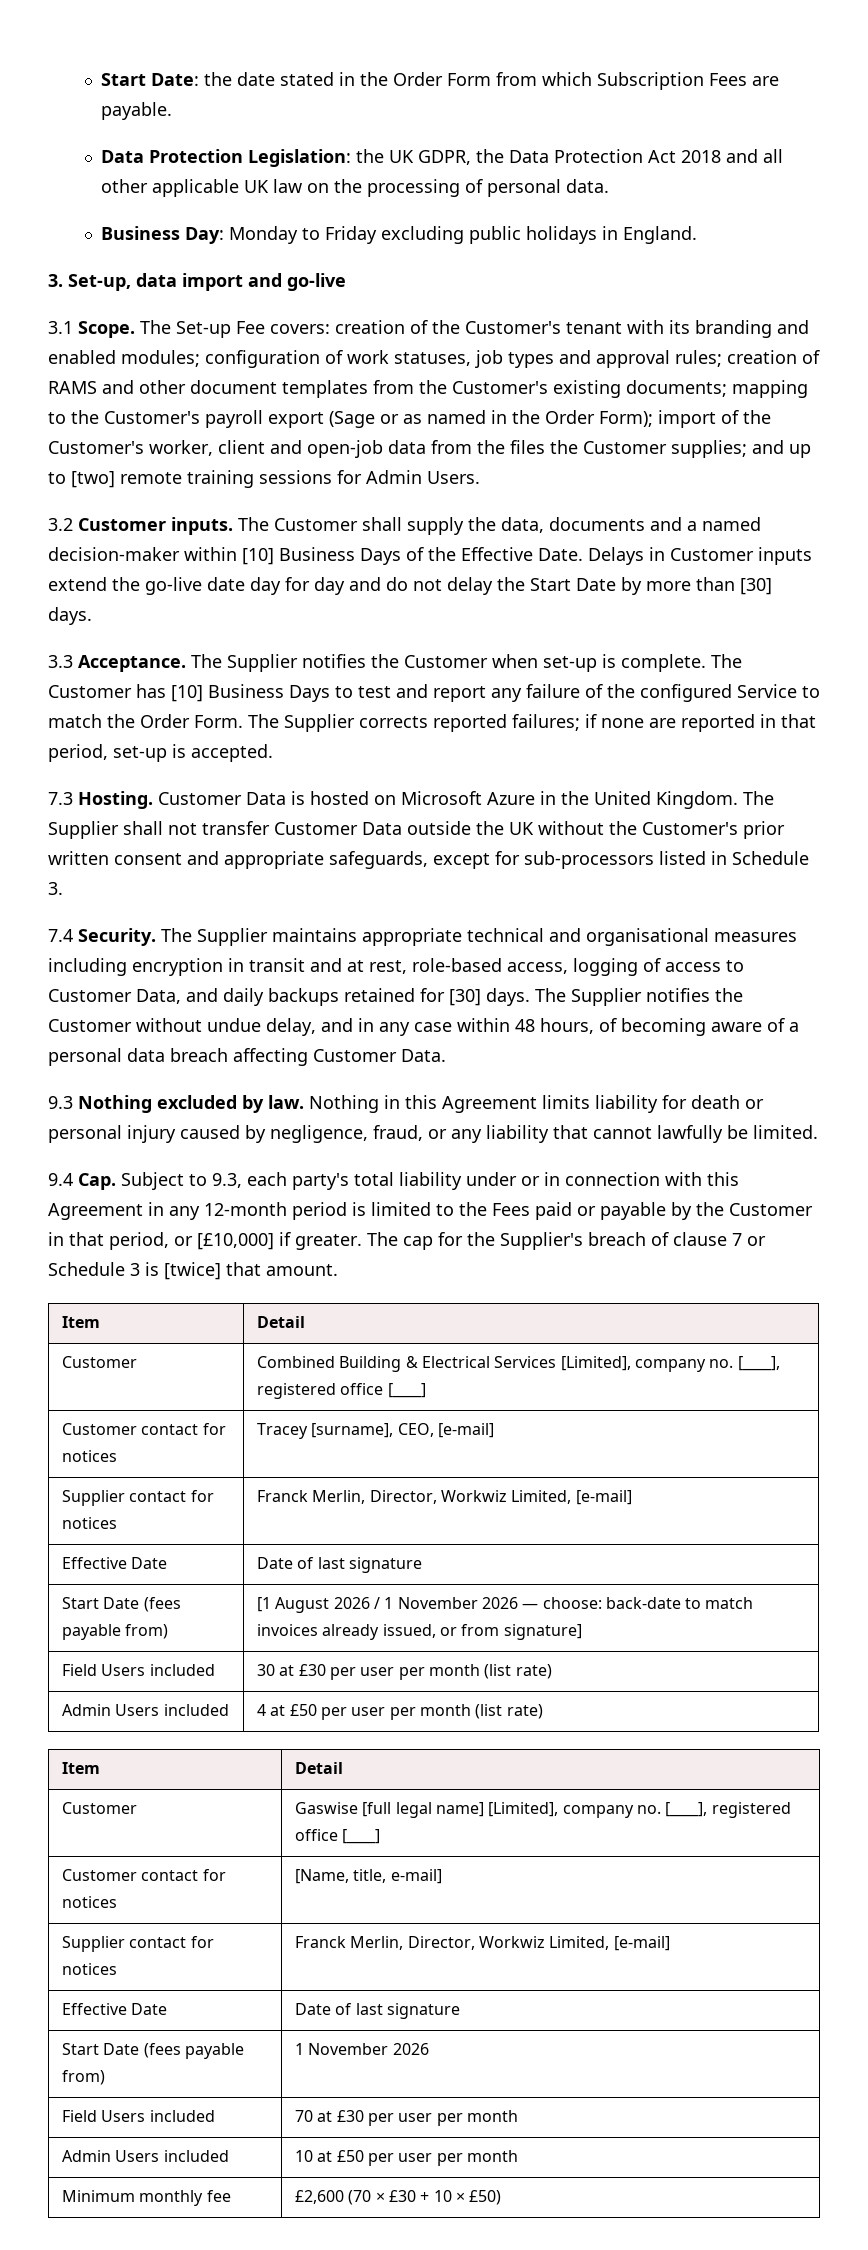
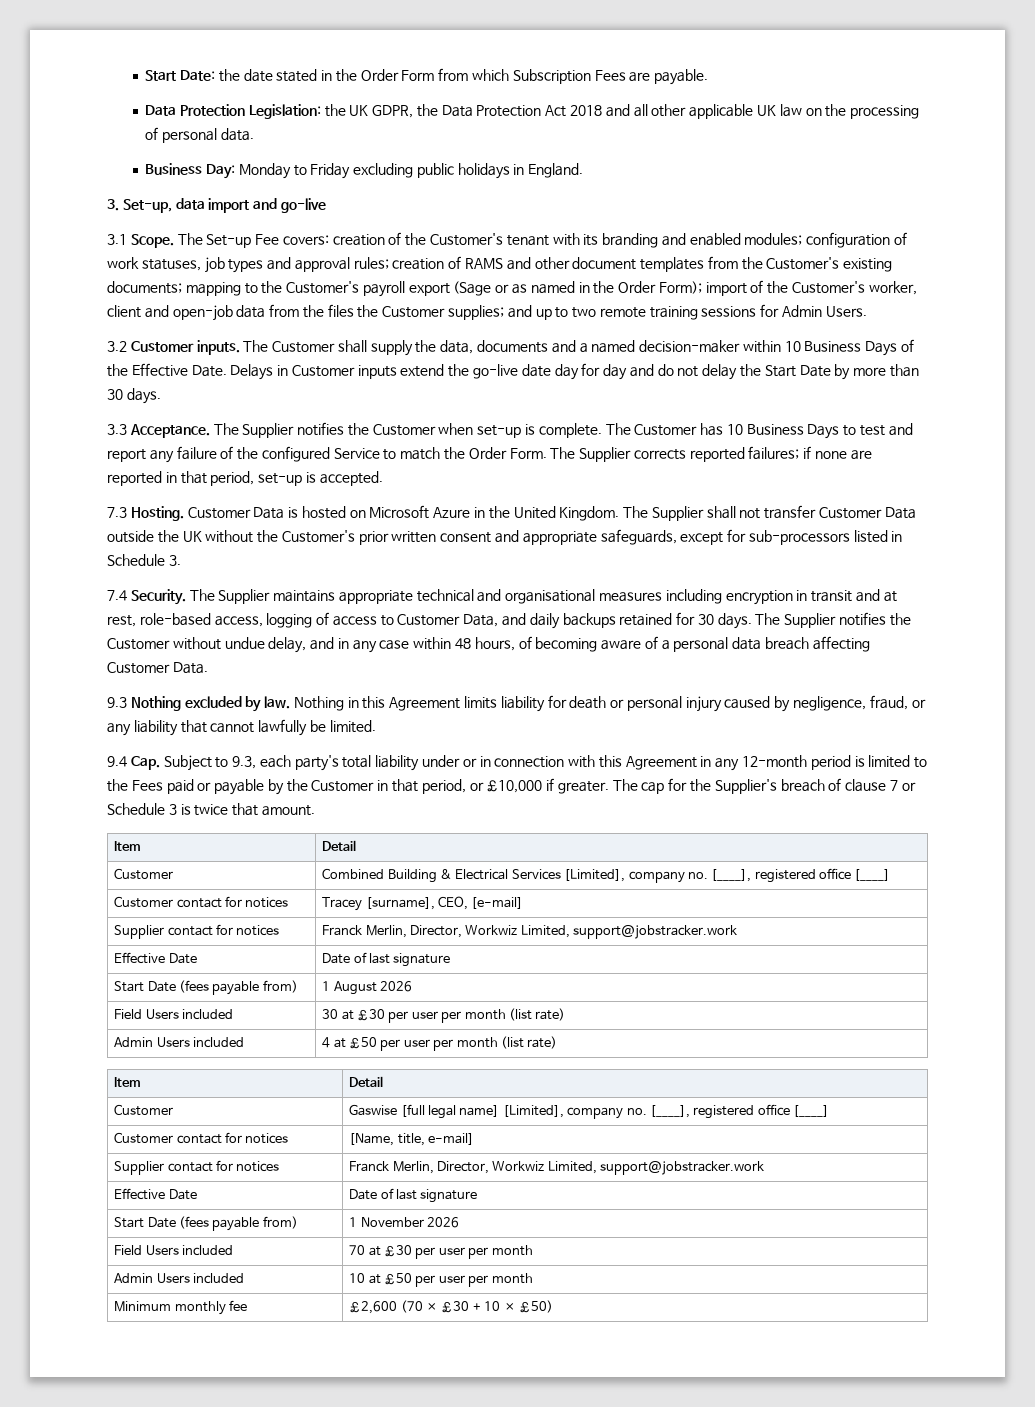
- and up to [two] remote training sessions for Admin Users.
+ and up to two remote training sessions for Admin Users.
- The Customer shall supply the data, documents and a named decision-maker within [10] Business Days of the Effective Date.
+ The Customer shall supply the data, documents and a named decision-maker within 10 Business Days of the Effective Date.
- Delays in Customer inputs extend the go-live date day for day and do not delay the Start Date by more than [30] days.
+ Delays in Customer inputs extend the go-live date day for day and do not delay the Start Date by more than 30 days.
- The Customer has [10] Business Days to test and report any failure of the configured Service to match the Order Form.
+ The Customer has 10 Business Days to test and report any failure of the configured Service to match the Order Form.
- The Supplier maintains appropriate technical and organisational measures including encryption in transit and at rest, role-based access, logging of access to Customer Data, and daily backups retained for [30] days.
+ The Supplier maintains appropriate technical and organisational measures including encryption in transit and at rest, role-based access, logging of access to Customer Data, and daily backups retained for 30 days.
- 9.4 Cap. Subject to 9.3, each party's total liability under or in connection with this Agreement in any 12-month period is limited to the Fees paid or payable by the Customer in that period, or [£10,000] if greater.
+ 9.4 Cap. Subject to 9.3, each party's total liability under or in connection with this Agreement in any 12-month period is limited to the Fees paid or payable by the Customer in that period, or £10,000 if greater.
- The cap for the Supplier's breach of clause 7 or Schedule 3 is [twice] that amount.
+ The cap for the Supplier's breach of clause 7 or Schedule 3 is twice that amount.
  Customer contact for notices | Tracey [surname], CEO, [e-mail]
- Supplier contact for notices | Franck Merlin, Director, Workwiz Limited, [e-mail]
+ Supplier contact for notices | Franck Merlin, Director, Workwiz Limited, support@jobstracker.work
- Start Date (fees payable from) | [1 August 2026 / 1 November 2026 — choose: back-date to match invoices already issued, or from signature]
+ Start Date (fees payable from) | 1 August 2026
  Customer contact for notices | [Name, title, e-mail]
- Supplier contact for notices | Franck Merlin, Director, Workwiz Limited, [e-mail]
+ Supplier contact for notices | Franck Merlin, Director, Workwiz Limited, support@jobstracker.work

